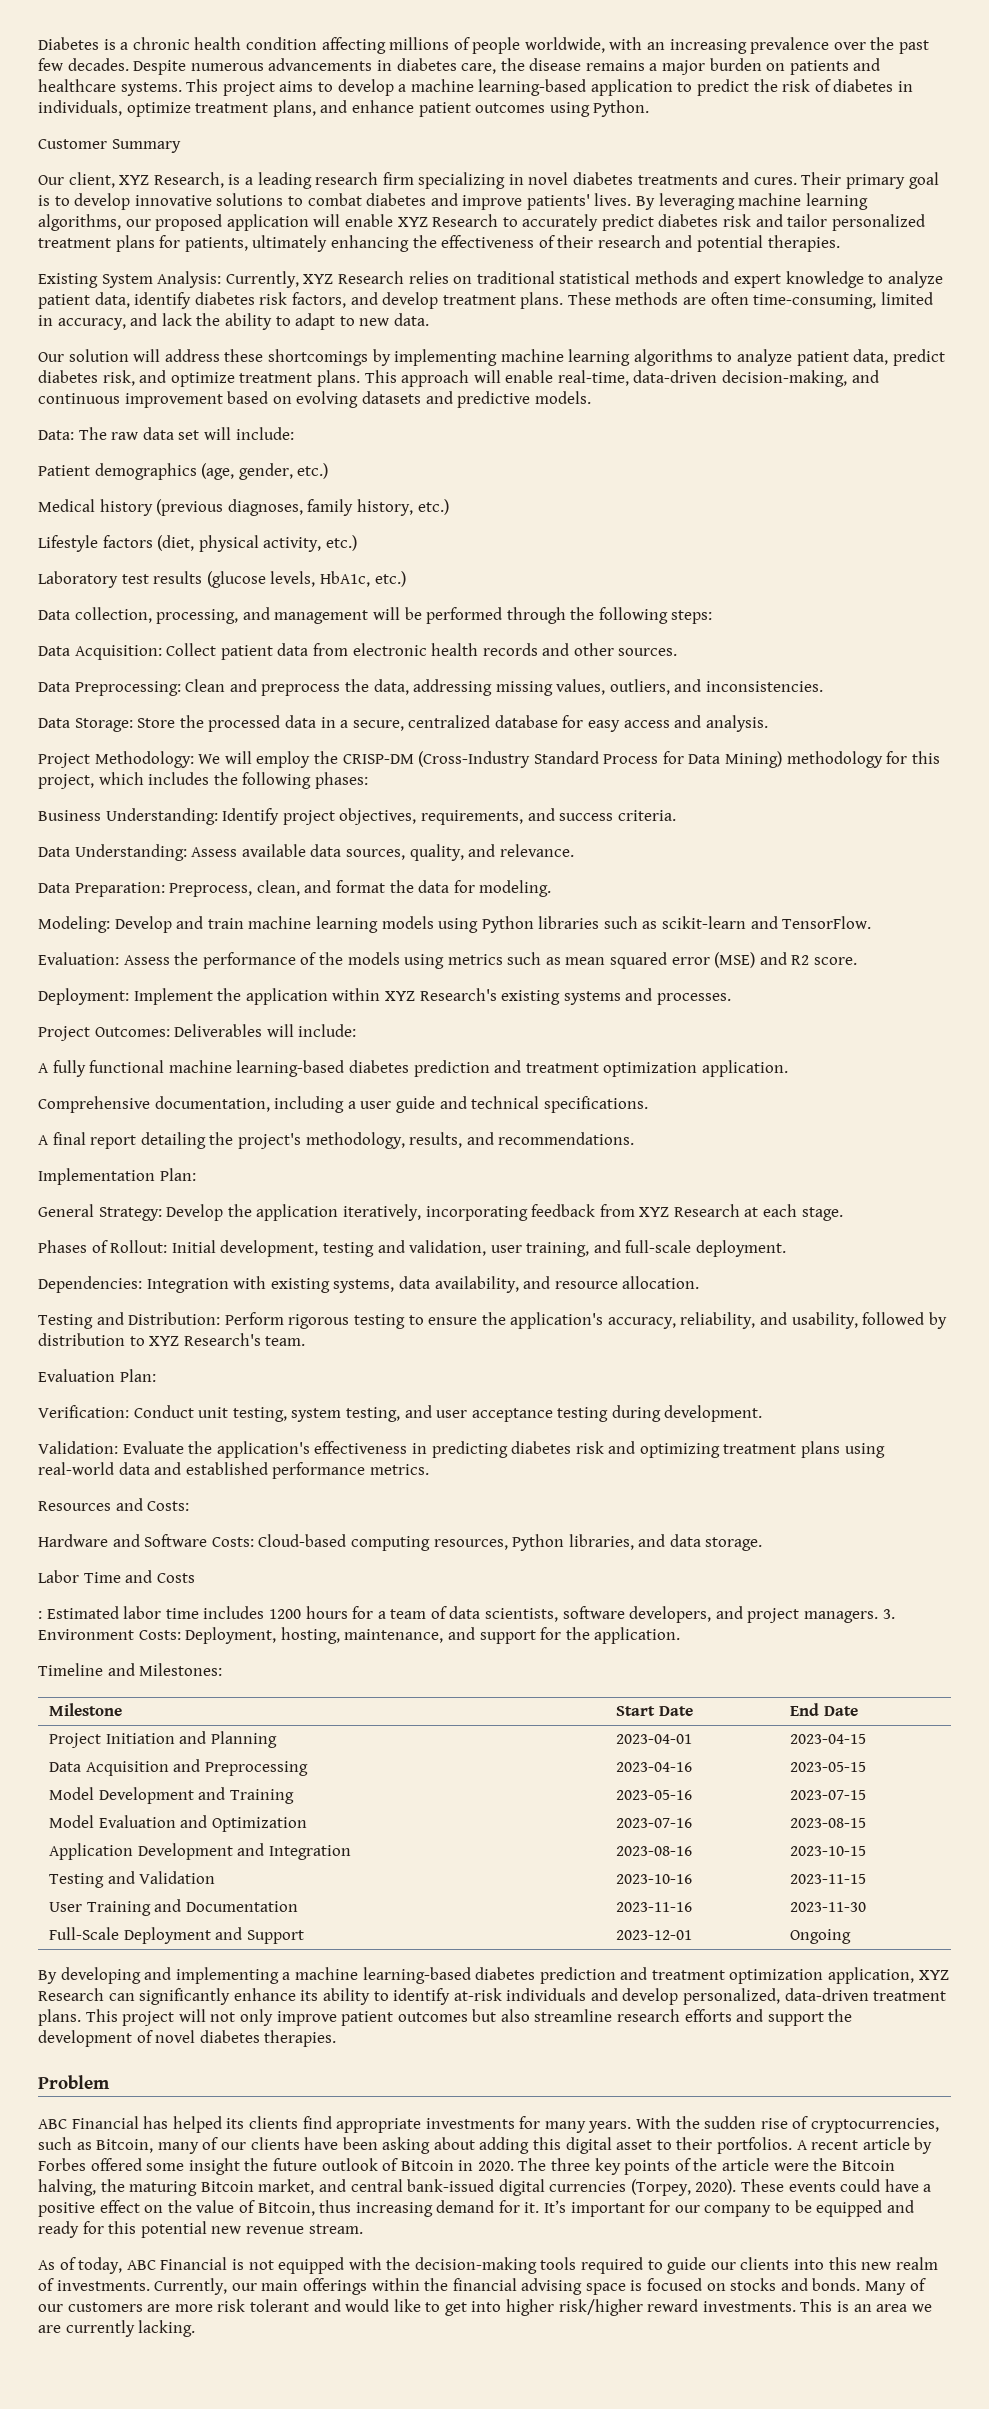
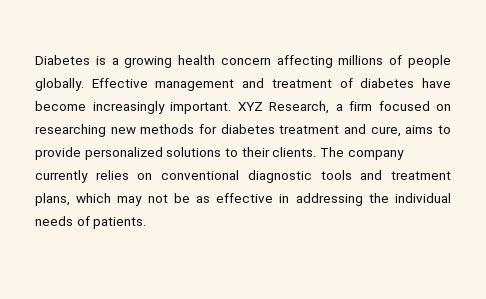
- Diabetes is a chronic health condition affecting millions of people worldwide, with an increasing prevalence over the past few decades. Despite numerous advancements in diabetes care, the disease remains a major burden on patients and healthcare systems. This project aims to develop a machine learning-based application to predict the risk of diabetes in individuals, optimize treatment plans, and enhance patient outcomes using Python.
- Customer Summary
- Our client, XYZ Research, is a leading research firm specializing in novel diabetes treatments and cures. Their primary goal is to develop innovative solutions to combat diabetes and improve patients' lives. By leveraging machine learning algorithms, our proposed application will enable XYZ Research to accurately predict diabetes risk and tailor personalized treatment plans for patients, ultimately enhancing the effectiveness of their research and potential therapies.
- Existing System Analysis: Currently, XYZ Research relies on traditional statistical methods and expert knowledge to analyze patient data, identify diabetes risk factors, and develop treatment plans. These methods are often time-consuming, limited in accuracy, and lack the ability to adapt to new data.
- Our solution will address these shortcomings by implementing machine learning algorithms to analyze patient data, predict diabetes risk, and optimize treatment plans. This approach will enable real-time, data-driven decision-making, and continuous improvement based on evolving datasets and predictive models.
- Data: The raw data set will include:
- Patient demographics (age, gender, etc.)
- Medical history (previous diagnoses, family history, etc.)
- Lifestyle factors (diet, physical activity, etc.)
- Laboratory test results (glucose levels, HbA1c, etc.)
- Data collection, processing, and management will be performed through the following steps:
- Data Acquisition: Collect patient data from electronic health records and other sources.
- Data Preprocessing: Clean and preprocess the data, addressing missing values, outliers, and inconsistencies.
- Data Storage: Store the processed data in a secure, centralized database for easy access and analysis.
- Project Methodology: We will employ the CRISP-DM (Cross-Industry Standard Process for Data Mining) methodology for this project, which includes the following phases:
- Business Understanding: Identify project objectives, requirements, and success criteria.
- Data Understanding: Assess available data sources, quality, and relevance.
- Data Preparation: Preprocess, clean, and format the data for modeling.
- Modeling: Develop and train machine learning models using Python libraries such as scikit-learn and TensorFlow.
- Evaluation: Assess the performance of the models using metrics such as mean squared error (MSE) and R2 score.
- Deployment: Implement the application within XYZ Research's existing systems and processes.
- Project Outcomes: Deliverables will include:
- A fully functional machine learning-based diabetes prediction and treatment optimization application.
- Comprehensive documentation, including a user guide and technical specifications.
- A final report detailing the project's methodology, results, and recommendations.
- Implementation Plan:
- General Strategy: Develop the application iteratively, incorporating feedback from XYZ Research at each stage.
- Phases of Rollout: Initial development, testing and validation, user training, and full-scale deployment.
- Dependencies: Integration with existing systems, data availability, and resource allocation.
- Testing and Distribution: Perform rigorous testing to ensure the application's accuracy, reliability, and usability, followed by distribution to XYZ Research's team.
- Evaluation Plan:
- Verification: Conduct unit testing, system testing, and user acceptance testing during development.
- Validation: Evaluate the application's effectiveness in predicting diabetes risk and optimizing treatment plans using real-world data and established performance metrics.
- Resources and Costs:
- Hardware and Software Costs: Cloud-based computing resources, Python libraries, and data storage.
- Labor Time and Costs
- : Estimated labor time includes 1200 hours for a team of data scientists, software developers, and project managers. 3. Environment Costs: Deployment, hosting, maintenance, and support for the application.
- Timeline and Milestones:
- Milestone | Start Date | End Date
- Project Initiation and Planning | 2023-04-01 | 2023-04-15
- Data Acquisition and Preprocessing | 2023-04-16 | 2023-05-15
- Model Development and Training | 2023-05-16 | 2023-07-15
- Model Evaluation and Optimization | 2023-07-16 | 2023-08-15
- Application Development and Integration | 2023-08-16 | 2023-10-15
- Testing and Validation | 2023-10-16 | 2023-11-15
- User Training and Documentation | 2023-11-16 | 2023-11-30
- Full-Scale Deployment and Support | 2023-12-01 | Ongoing
- By developing and implementing a machine learning-based diabetes prediction and treatment optimization application, XYZ Research can significantly enhance its ability to identify at-risk individuals and develop personalized, data-driven treatment plans. This project will not only improve patient outcomes but also streamline research efforts and support the development of novel diabetes therapies.
- Problem
- ABC Financial has helped its clients find appropriate investments for many years. With the sudden rise of cryptocurrencies, such as Bitcoin, many of our clients have been asking about adding this digital asset to their portfolios. A recent article by Forbes offered some insight the future outlook of Bitcoin in 2020. The three key points of the article were the Bitcoin halving, the maturing Bitcoin market, and central bank-issued digital currencies (Torpey, 2020). These events could have a positive effect on the value of Bitcoin, thus increasing demand for it. It’s important for our company to be equipped and ready for this potential new revenue stream.
- As of today, ABC Financial is not equipped with the decision-making tools required to guide our clients into this new realm of investments. Currently, our main offerings within the financial advising space is focused on stocks and bonds. Many of our customers are more risk tolerant and would like to get into higher risk/higher reward investments. This is an area we are currently lacking.
+ Diabetes is a growing health concern affecting millions of people globally. Effective management and treatment of diabetes have become increasingly important. XYZ Research, a firm focused on researching new methods for diabetes treatment and cure, aims to provide personalized solutions to their clients. The company currently relies on conventional diagnostic tools and treatment plans, which may not be as effective in addressing the individual needs of patients.

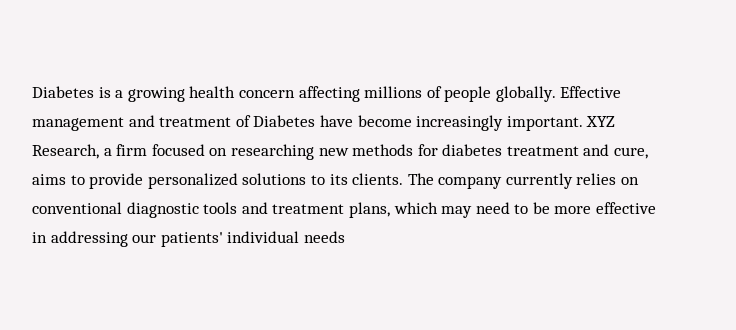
- Effective management and treatment of diabetes have become increasingly important.
+ Effective management and treatment of Diabetes have become increasingly important.
- XYZ Research, a firm focused on researching new methods for diabetes treatment and cure, aims to provide personalized solutions to their clients.
+ XYZ Research, a firm focused on researching new methods for diabetes treatment and cure, aims to provide personalized solutions to its clients.
- The company currently relies on conventional diagnostic tools and treatment plans, which may not be as effective in addressing the individual needs of patients.
+ The company currently relies on conventional diagnostic tools and treatment plans, which may need to be more effective in addressing our patients' individual needs

